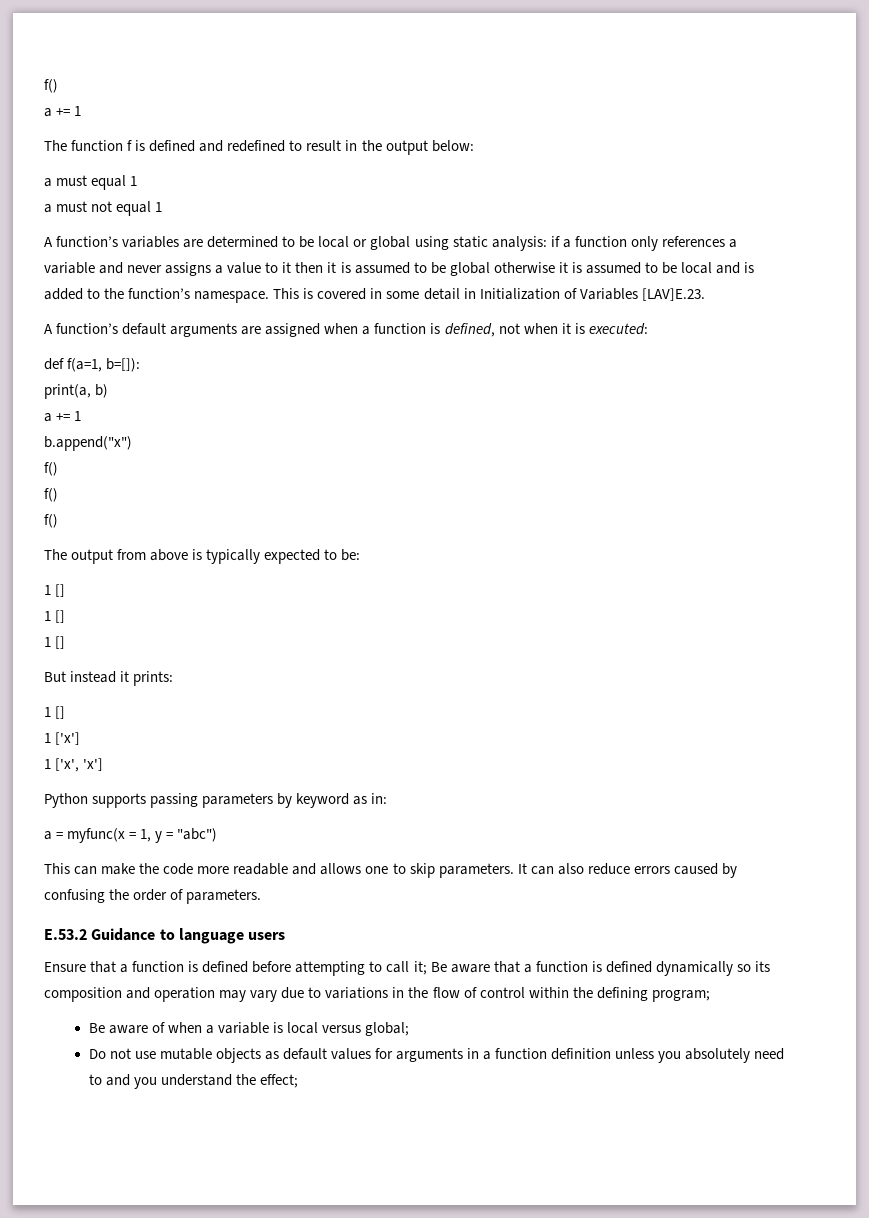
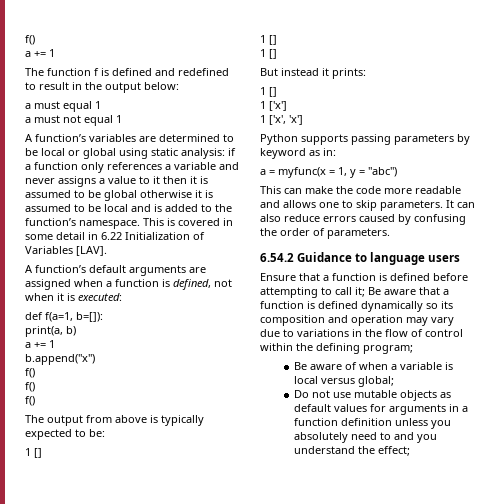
- This is covered in some detail in Initialization of Variables [LAV]E.23.
+ This is covered in some detail in 6.22 Initialization of Variables [LAV].
- E.53.2 Guidance to language users
+ 6.54.2 Guidance to language users

